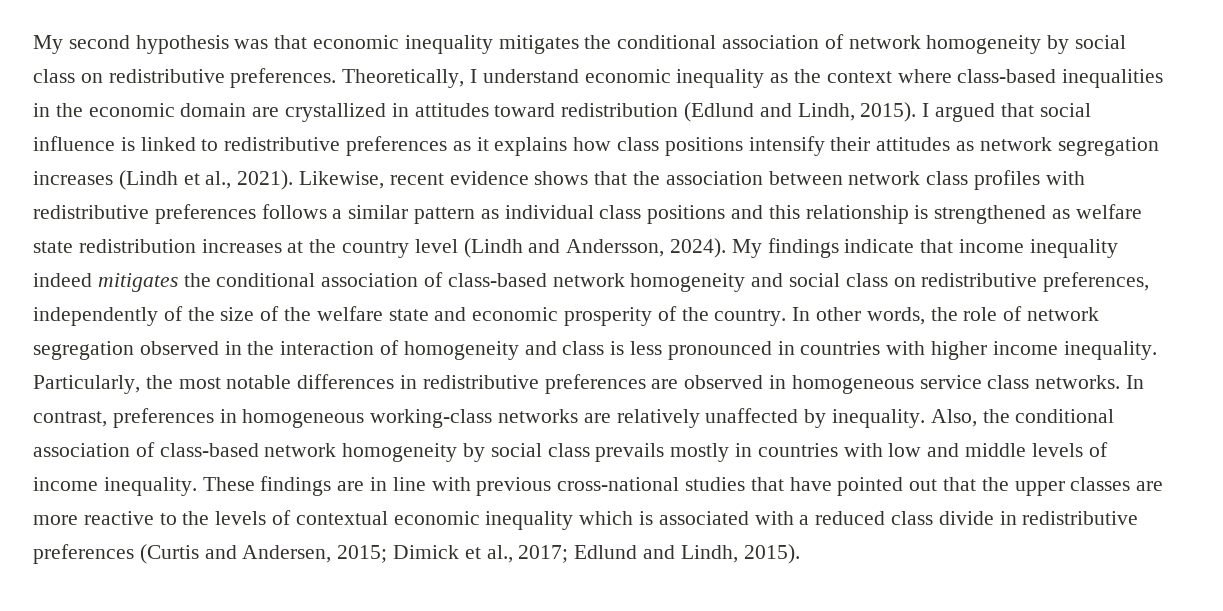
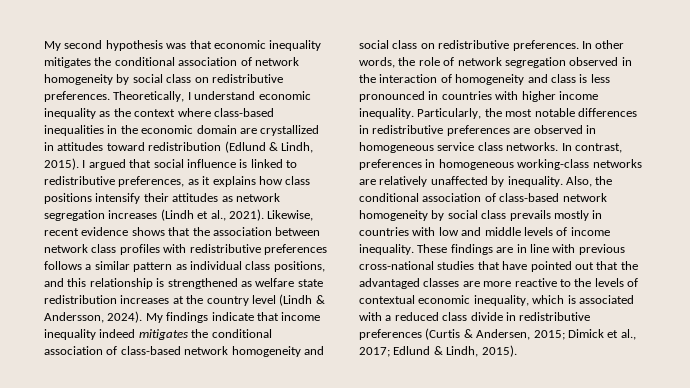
- Theoretically, I understand economic inequality as the context where class-based inequalities in the economic domain are crystallized in attitudes toward redistribution (Edlund and Lindh, 2015).
+ Theoretically, I understand economic inequality as the context where class-based inequalities in the economic domain are crystallized in attitudes toward redistribution (Edlund & Lindh, 2015).
- I argued that social influence is linked to redistributive preferences as it explains how class positions intensify their attitudes as network segregation increases (Lindh et al., 2021).
+ I argued that social influence is linked to redistributive preferences, as it explains how class positions intensify their attitudes as network segregation increases (Lindh et al., 2021).
- Likewise, recent evidence shows that the association between network class profiles with redistributive preferences follows a similar pattern as individual class positions and this relationship is strengthened as welfare state redistribution increases at the country level (Lindh and Andersson, 2024).
+ Likewise, recent evidence shows that the association between network class profiles with redistributive preferences follows a similar pattern as individual class positions, and this relationship is strengthened as welfare state redistribution increases at the country level (Lindh & Andersson, 2024).
- My findings indicate that income inequality indeed mitigates the conditional association of class-based network homogeneity and social class on redistributive preferences, independently of the size of the welfare state and economic prosperity of the country.
+ My findings indicate that income inequality indeed mitigates the conditional association of class-based network homogeneity and social class on redistributive preferences.
- These findings are in line with previous cross-national studies that have pointed out that the upper classes are more reactive to the levels of contextual economic inequality which is associated with a reduced class divide in redistributive preferences (Curtis and Andersen, 2015; Dimick et al., 2017; Edlund and Lindh, 2015).
+ These findings are in line with previous cross-national studies that have pointed out that the advantaged classes are more reactive to the levels of contextual economic inequality, which is associated with a reduced class divide in redistributive preferences (Curtis & Andersen, 2015; Dimick et al., 2017; Edlund & Lindh, 2015).

